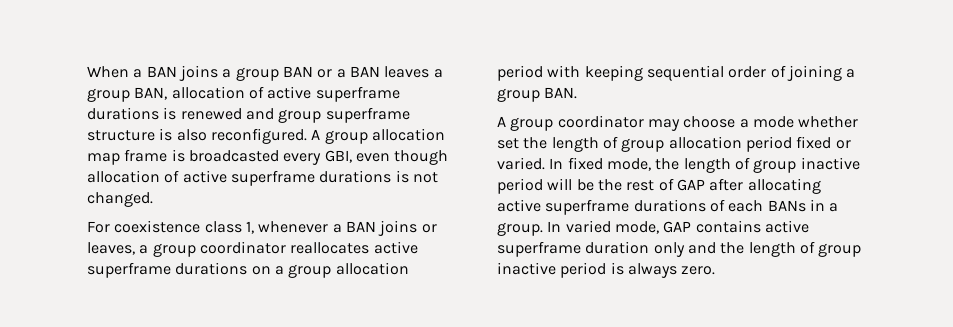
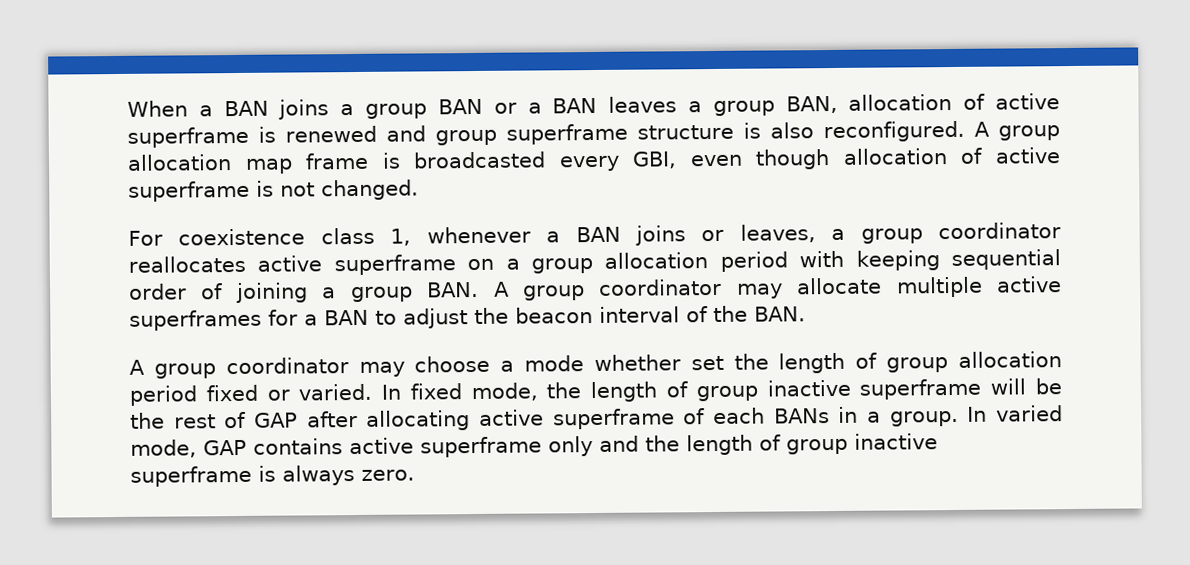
- When a BAN joins a group BAN or a BAN leaves a group BAN, allocation of active superframe durations is renewed and group superframe structure is also reconfigured.
+ When a BAN joins a group BAN or a BAN leaves a group BAN, allocation of active superframe is renewed and group superframe structure is also reconfigured.
- A group allocation map frame is broadcasted every GBI, even though allocation of active superframe durations is not changed.
+ A group allocation map frame is broadcasted every GBI, even though allocation of active superframe is not changed.
- For coexistence class 1, whenever a BAN joins or leaves, a group coordinator reallocates active superframe durations on a group allocation period with keeping sequential order of joining a group BAN.
+ For coexistence class 1, whenever a BAN joins or leaves, a group coordinator reallocates active superframe on a group allocation period with keeping sequential order of joining a group BAN. A group coordinator may allocate multiple active superframes for a BAN to adjust the beacon interval of the BAN.
- In fixed mode, the length of group inactive period will be the rest of GAP after allocating active superframe durations of each BANs in a group.
+ In fixed mode, the length of group inactive superframe will be the rest of GAP after allocating active superframe of each BANs in a group.
- In varied mode, GAP contains active superframe duration only and the length of group inactive period is always zero.
+ In varied mode, GAP contains active superframe only and the length of group inactive superframe is always zero.

